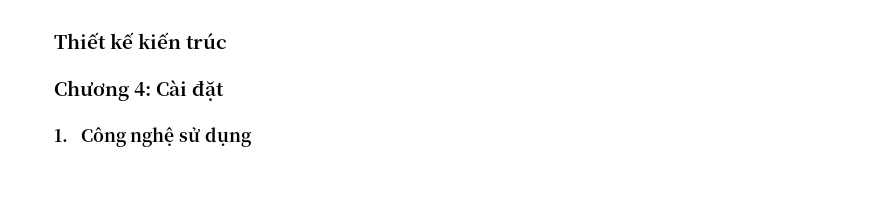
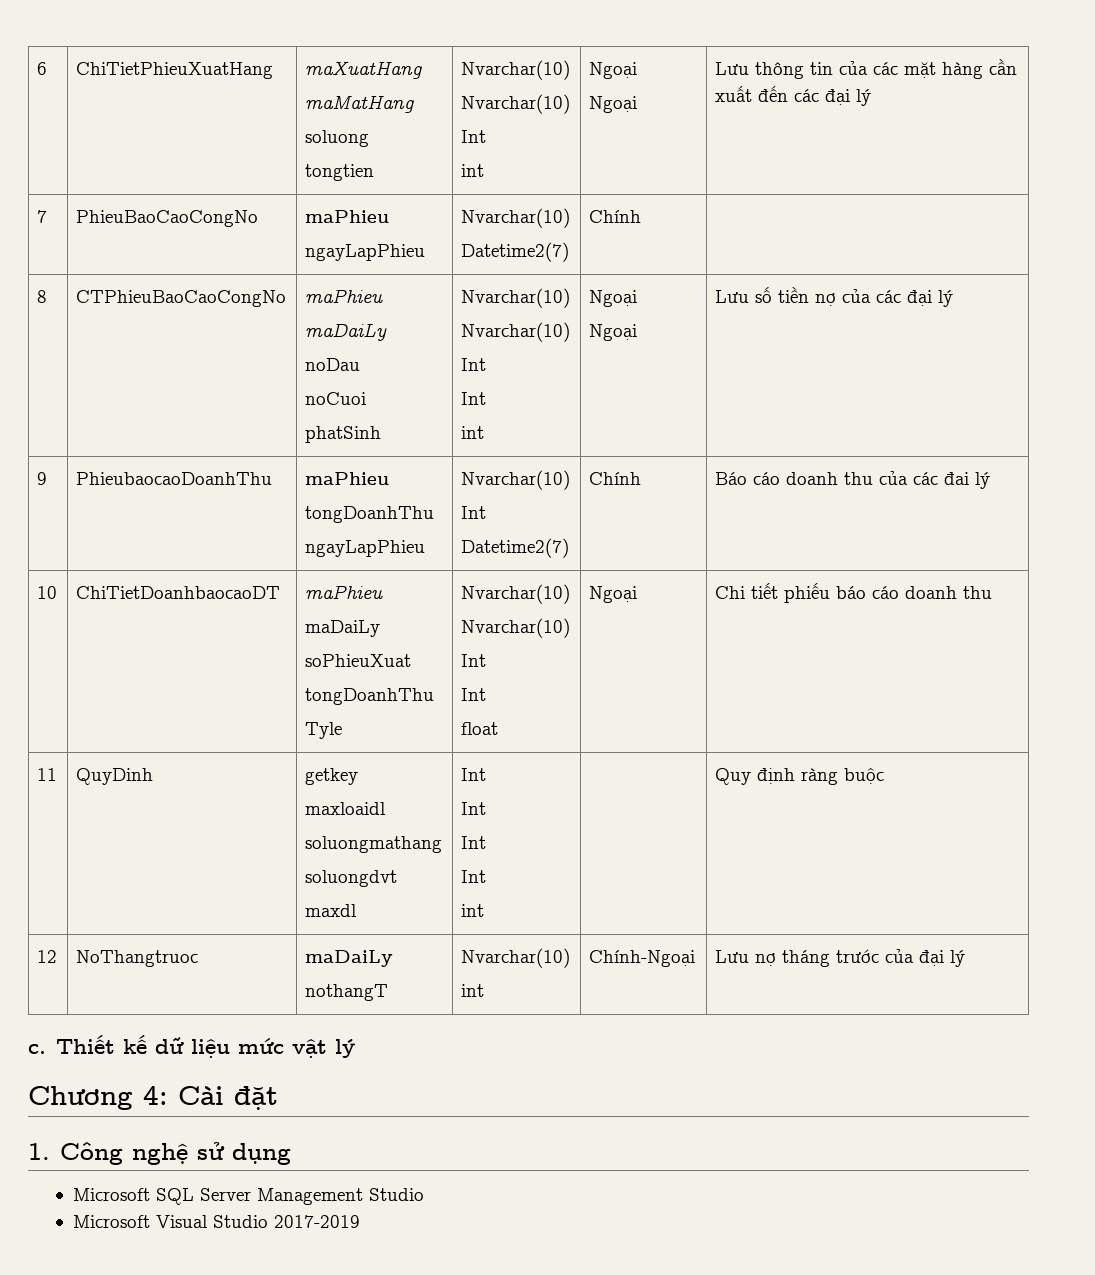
- Thiết kế kiến trúc
+ 6 | ChiTietPhieuXuatHang | maXuatHang
+ maMatHang
+ soluong
+ tongtien | Nvarchar(10)
+ Nvarchar(10)
+ Int
+ int | Ngoại
+ Ngoại | Lưu thông tin của các mặt hàng cần xuất đến các đại lý
+ 7 | PhieuBaoCaoCongNo | maPhieu
+ ngayLapPhieu | Nvarchar(10)
+ Datetime2(7) | Chính |
+ 8 | CTPhieuBaoCaoCongNo | maPhieu
+ maDaiLy
+ noDau
+ noCuoi
+ phatSinh | Nvarchar(10)
+ Nvarchar(10)
+ Int
+ Int
+ int | Ngoại
+ Ngoại | Lưu số tiền nợ của các đại lý
+ 9 | PhieubaocaoDoanhThu | maPhieu
+ tongDoanhThu
+ ngayLapPhieu | Nvarchar(10)
+ Int
+ Datetime2(7) | Chính | Báo cáo doanh thu của các đai lý
+ 10 | ChiTietDoanhbaocaoDT | maPhieu
+ maDaiLy
+ soPhieuXuat
+ tongDoanhThu
+ Tyle | Nvarchar(10)
+ Nvarchar(10)
+ Int
+ Int
+ float | Ngoại | Chi tiết phiếu báo cáo doanh thu
+ 11 | QuyDinh | getkey
+ maxloaidl
+ soluongmathang
+ soluongdvt
+ maxdl | Int
+ Int
+ Int
+ Int
+ int | | Quy định ràng buộc
+ 12 | NoThangtruoc | maDaiLy
+ nothangT | Nvarchar(10)
+ int | Chính-Ngoại | Lưu nợ tháng trước của đại lý
+ c. Thiết kế dữ liệu mức vật lý
+ Microsoft SQL Server Management Studio
+ Microsoft Visual Studio 2017-2019

